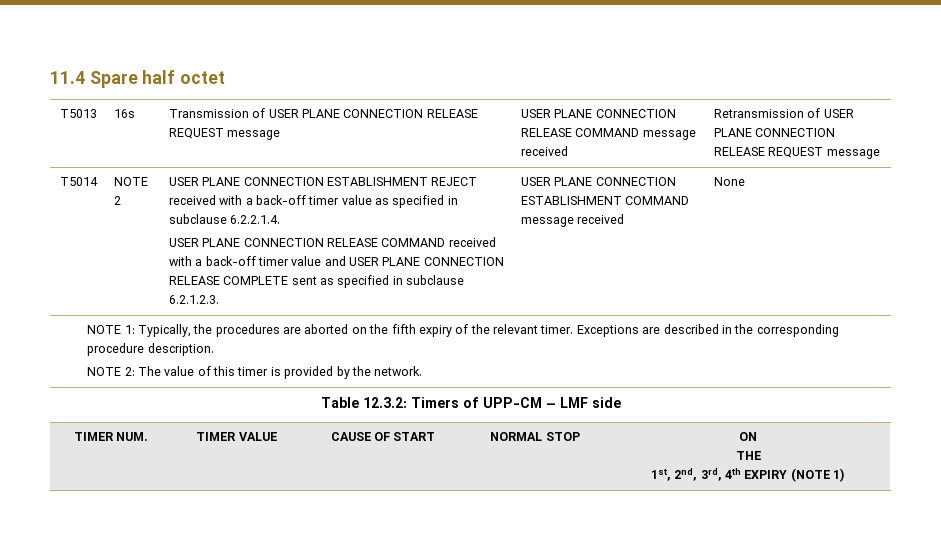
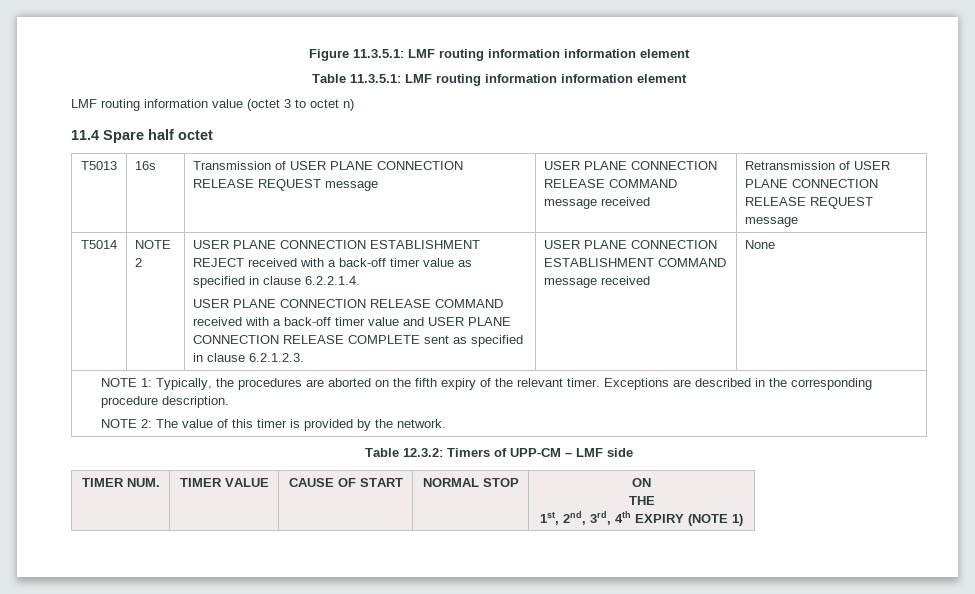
+ Figure 11.3.5.1: LMF routing information information element
+ Table 11.3.5.1: LMF routing information information element
+ LMF routing information value (octet 3 to octet n)
- USER PLANE CONNECTION ESTABLISHMENT REJECT received with a back-off timer value as specified in subclause 6.2.2.1.4.
+ USER PLANE CONNECTION ESTABLISHMENT REJECT received with a back-off timer value as specified in clause 6.2.2.1.4.
- USER PLANE CONNECTION RELEASE COMMAND received with a back-off timer value and USER PLANE CONNECTION RELEASE COMPLETE sent as specified in subclause 6.2.1.2.3.
+ USER PLANE CONNECTION RELEASE COMMAND received with a back-off timer value and USER PLANE CONNECTION RELEASE COMPLETE sent as specified in clause 6.2.1.2.3.

